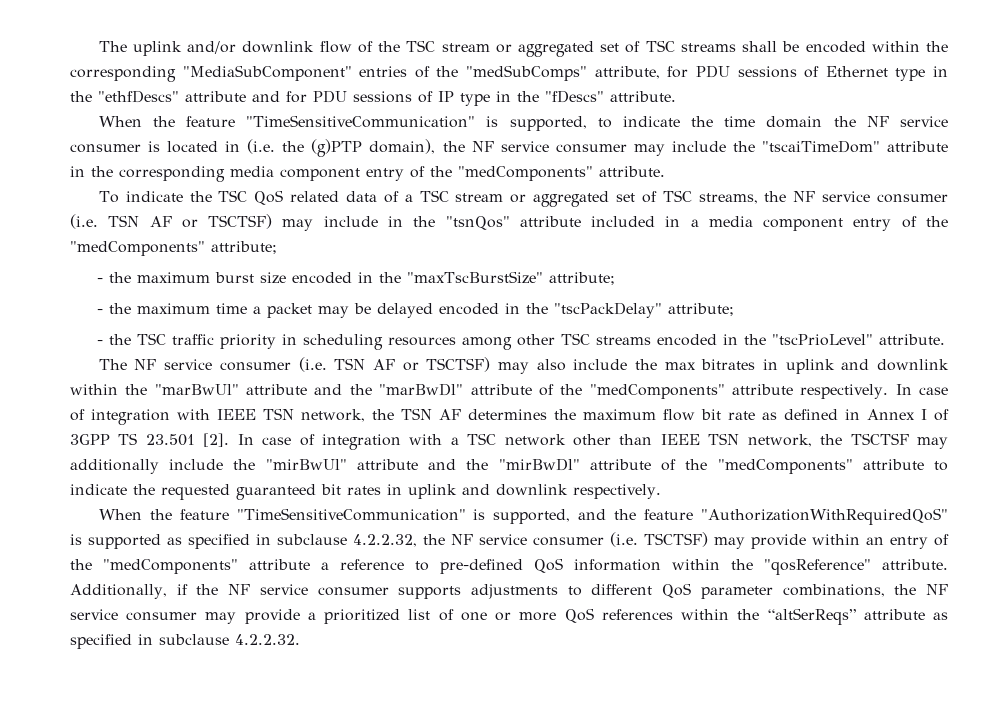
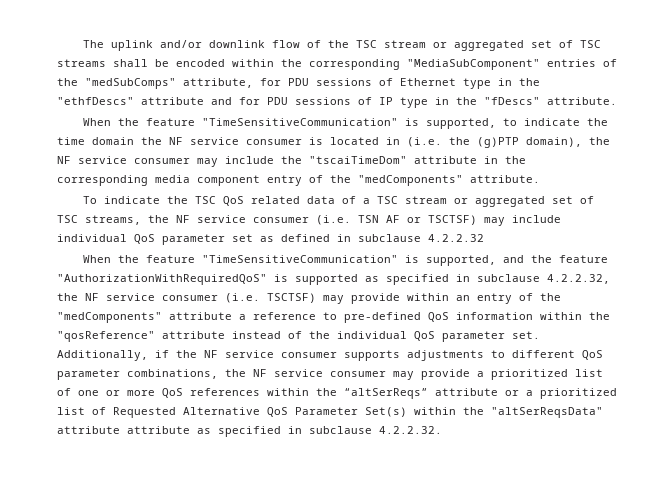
- To indicate the TSC QoS related data of a TSC stream or aggregated set of TSC streams, the NF service consumer (i.e. TSN AF or TSCTSF) may include in the "tsnQos" attribute included in a media component entry of the "medComponents" attribute;
- - the maximum burst size encoded in the "maxTscBurstSize" attribute;
- - the maximum time a packet may be delayed encoded in the "tscPackDelay" attribute;
- - the TSC traffic priority in scheduling resources among other TSC streams encoded in the "tscPrioLevel" attribute.
- The NF service consumer (i.e. TSN AF or TSCTSF) may also include the max bitrates in uplink and downlink within the "marBwUl" attribute and the "marBwDl" attribute of the "medComponents" attribute respectively. In case of integration with IEEE TSN network, the TSN AF determines the maximum flow bit rate as defined in Annex I of 3GPP TS 23.501 [2]. In case of integration with a TSC network other than IEEE TSN network, the TSCTSF may additionally include the "mirBwUl" attribute and the "mirBwDl" attribute of the "medComponents" attribute to indicate the requested guaranteed bit rates in uplink and downlink respectively.
+ To indicate the TSC QoS related data of a TSC stream or aggregated set of TSC streams, the NF service consumer (i.e. TSN AF or TSCTSF) may include individual QoS parameter set as defined in subclause 4.2.2.32
- When the feature "TimeSensitiveCommunication" is supported, and the feature "AuthorizationWithRequiredQoS" is supported as specified in subclause 4.2.2.32, the NF service consumer (i.e. TSCTSF) may provide within an entry of the "medComponents" attribute a reference to pre-defined QoS information within the "qosReference" attribute.
+ When the feature "TimeSensitiveCommunication" is supported, and the feature "AuthorizationWithRequiredQoS" is supported as specified in subclause 4.2.2.32, the NF service consumer (i.e. TSCTSF) may provide within an entry of the "medComponents" attribute a reference to pre-defined QoS information within the "qosReference" attribute instead of the individual QoS parameter set.
- Additionally, if the NF service consumer supports adjustments to different QoS parameter combinations, the NF service consumer may provide a prioritized list of one or more QoS references within the “altSerReqs” attribute as specified in subclause 4.2.2.32.
+ Additionally, if the NF service consumer supports adjustments to different QoS parameter combinations, the NF service consumer may provide a prioritized list of one or more QoS references within the “altSerReqs” attribute or a prioritized list of Requested Alternative QoS Parameter Set(s) within the "altSerReqsData" attribute attribute as specified in subclause 4.2.2.32.

